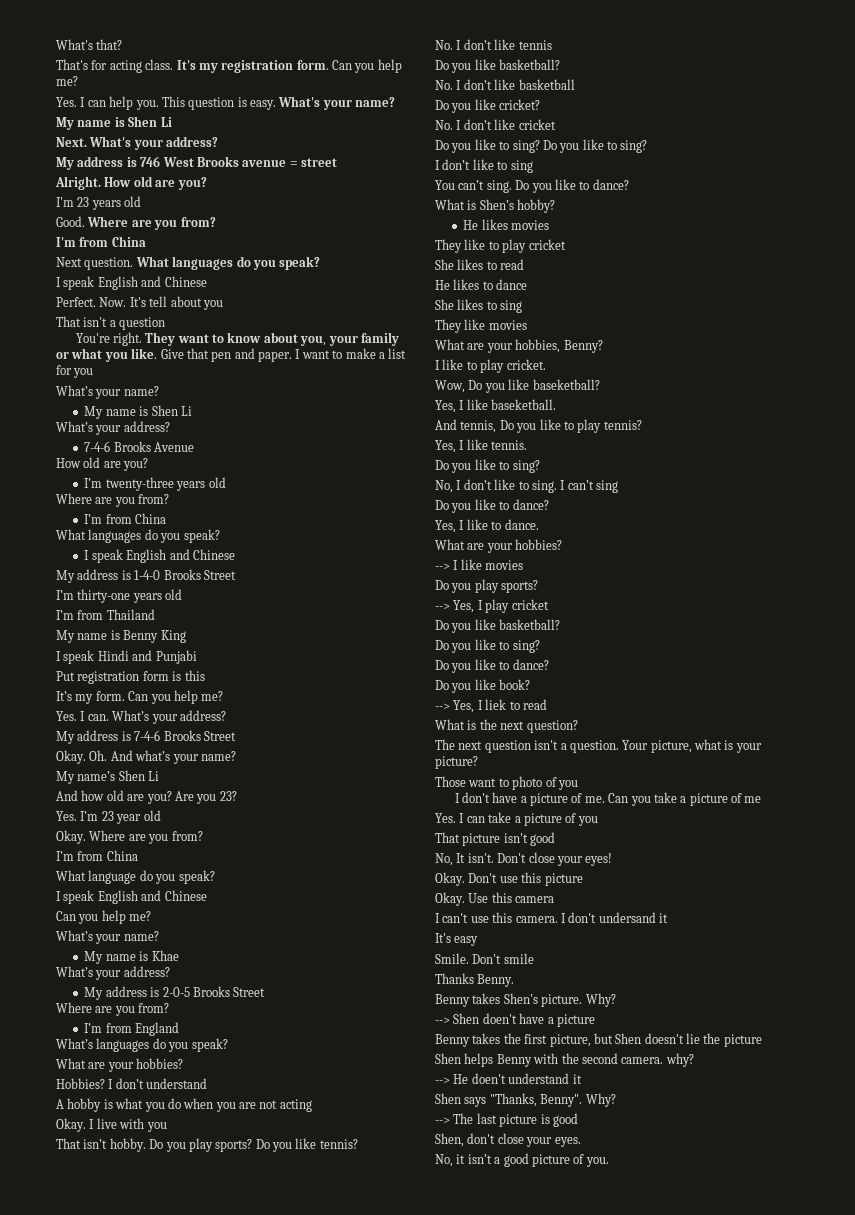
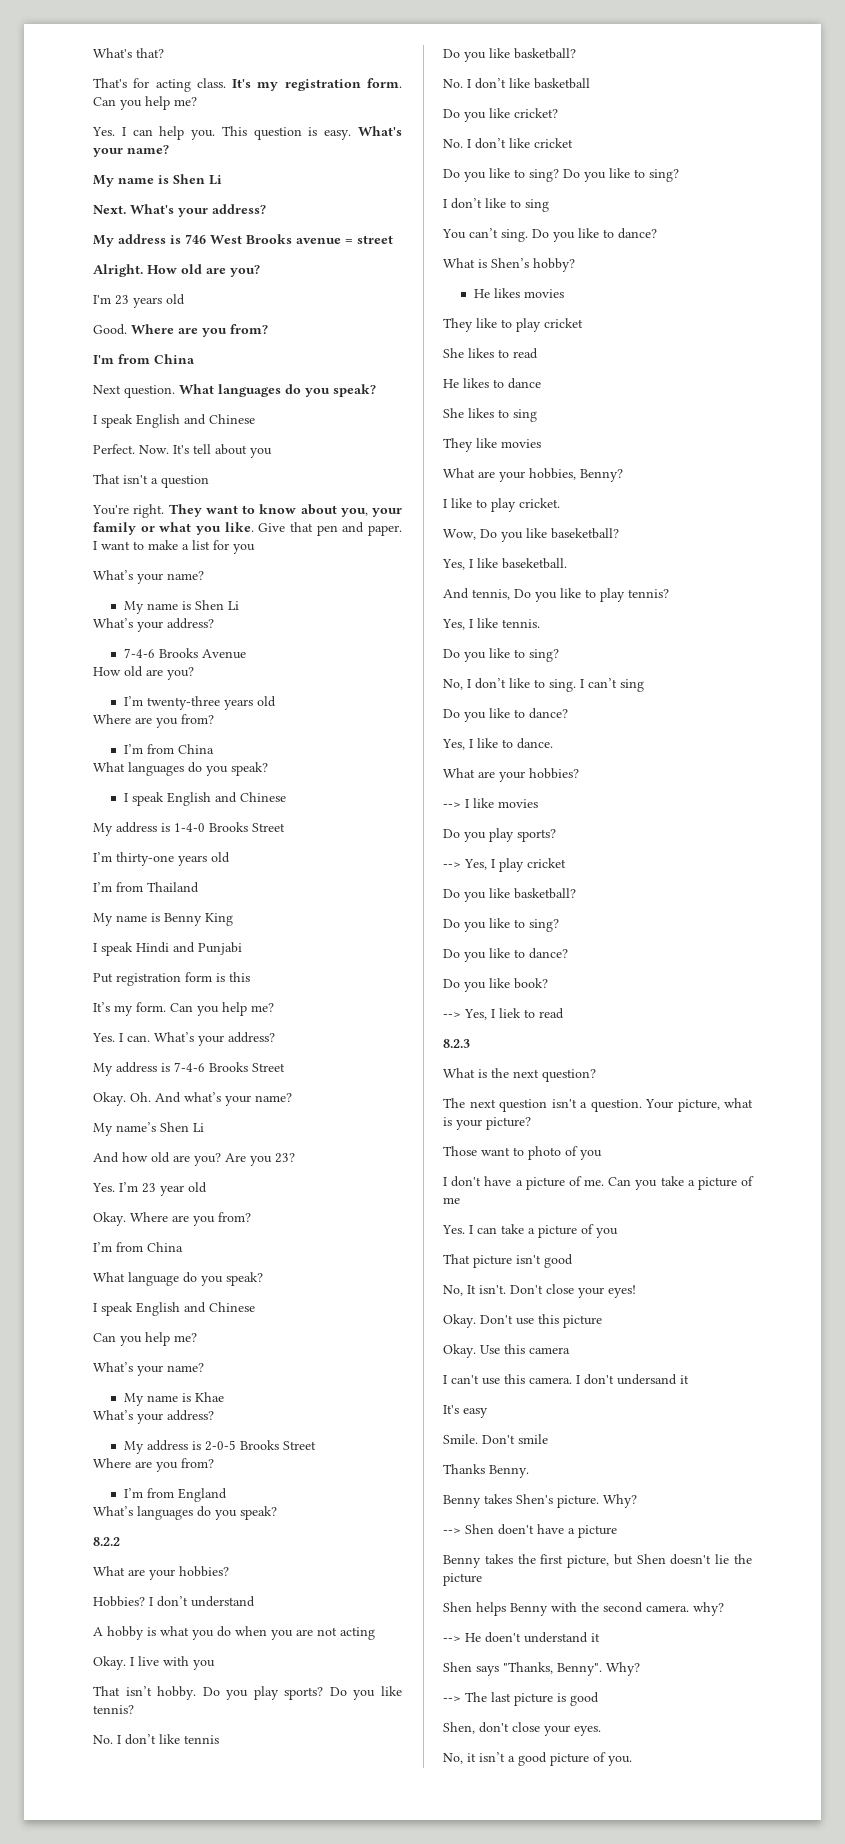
+ 8.2.2
+ 8.2.3

